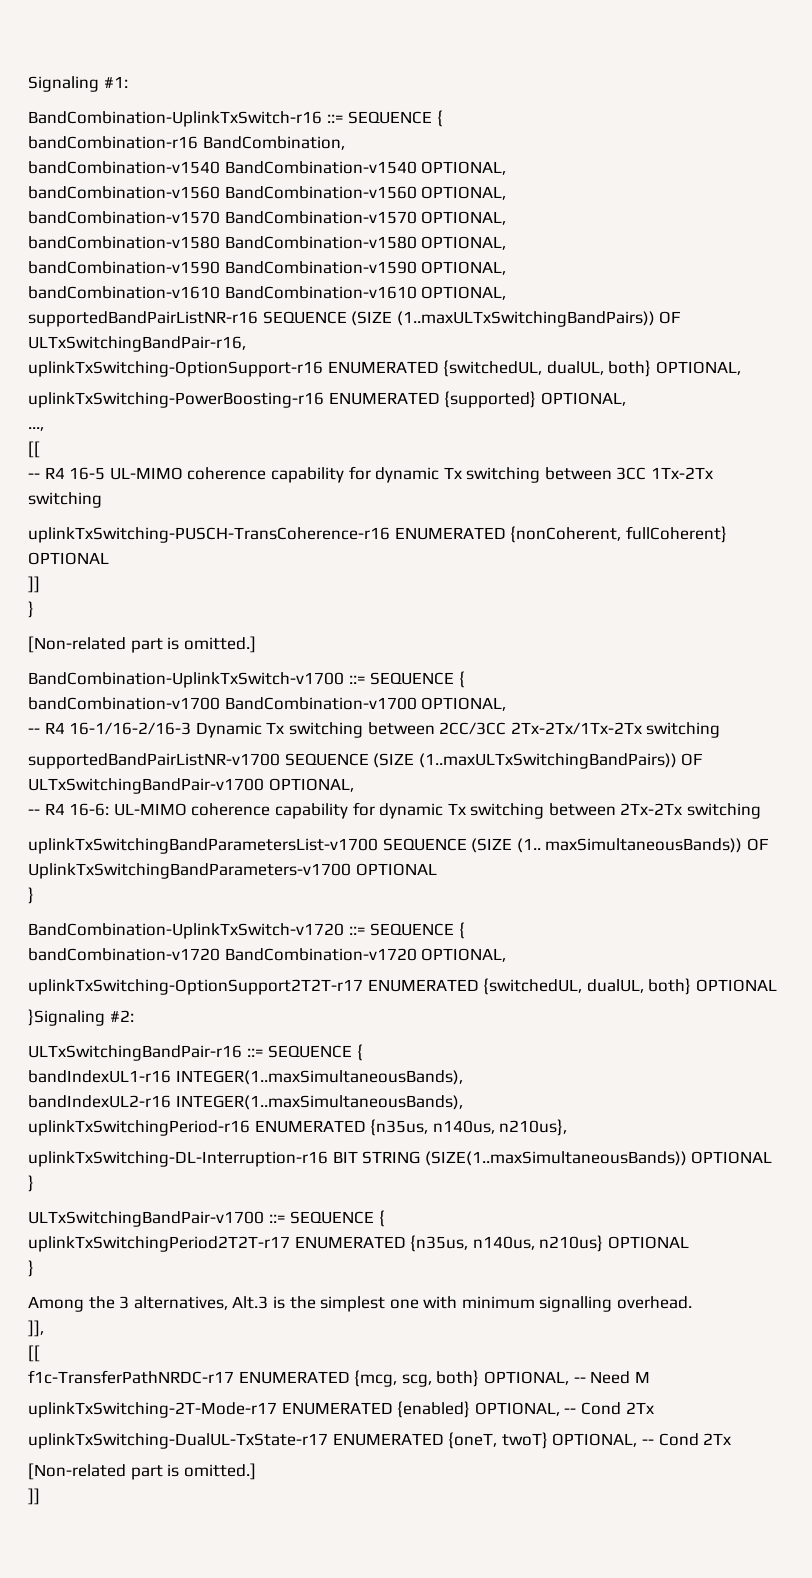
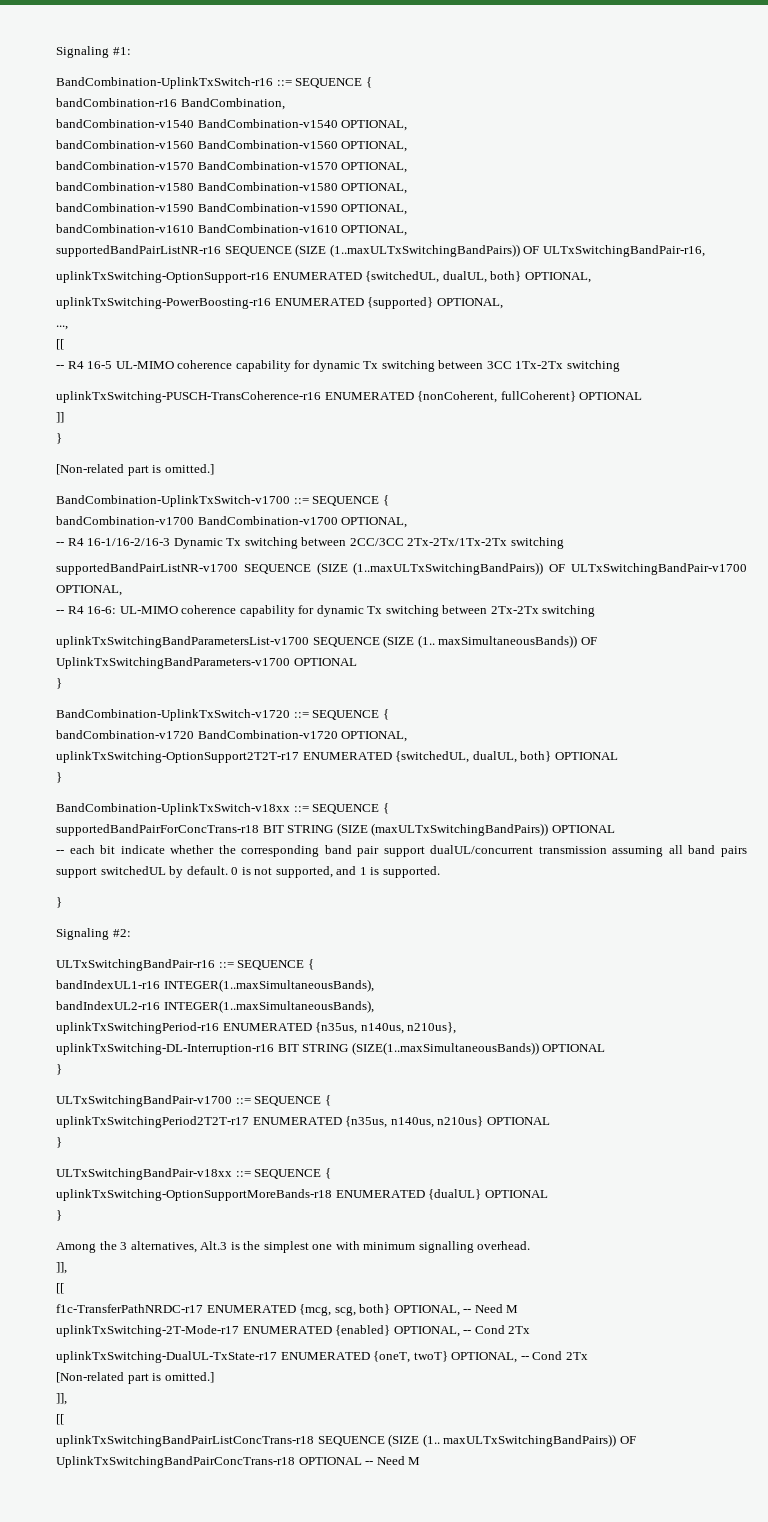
  uplinkTxSwitching-OptionSupport2T2T-r17 ENUMERATED {switchedUL, dualUL, both} OPTIONAL
- }Signaling #2:
+ }
+ BandCombination-UplinkTxSwitch-v18xx ::= SEQUENCE {
+ supportedBandPairForConcTrans-r18 BIT STRING (SIZE (maxULTxSwitchingBandPairs)) OPTIONAL
+ -- each bit indicate whether the corresponding band pair support dualUL/concurrent transmission assuming all band pairs support switchedUL by default. 0 is not supported, and 1 is supported.
+ }
+ Signaling #2:
+ ULTxSwitchingBandPair-v18xx ::= SEQUENCE {
+ uplinkTxSwitching-OptionSupportMoreBands-r18 ENUMERATED {dualUL} OPTIONAL
+ }
  uplinkTxSwitching-DualUL-TxState-r17 ENUMERATED {oneT, twoT} OPTIONAL, -- Cond 2Tx
  [Non-related part is omitted.]
- ]]
+ ]],
+ [[
+ uplinkTxSwitchingBandPairListConcTrans-r18 SEQUENCE (SIZE (1.. maxULTxSwitchingBandPairs)) OF UplinkTxSwitchingBandPairConcTrans-r18 OPTIONAL -- Need M

